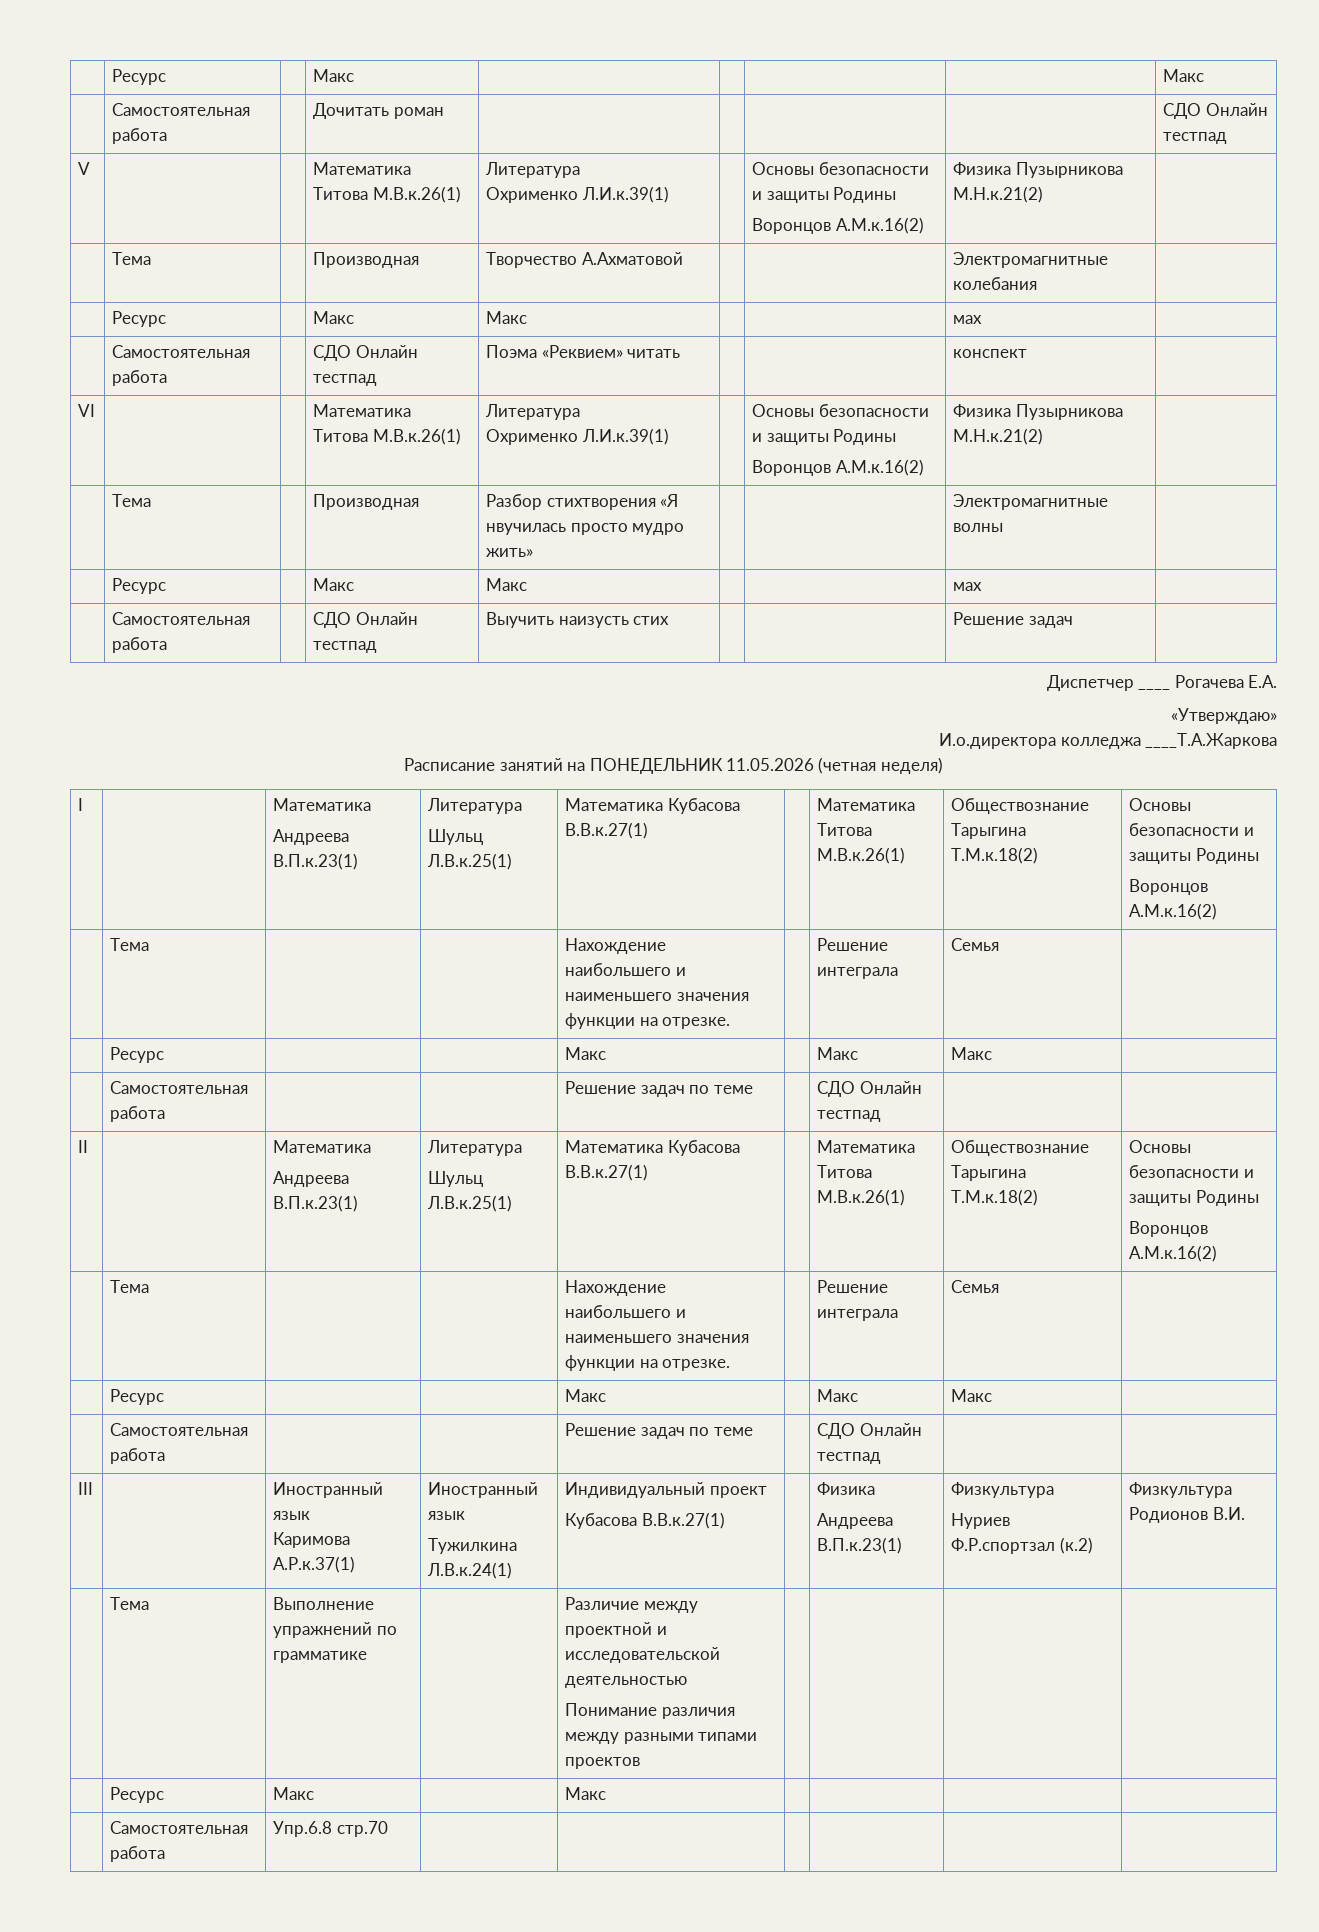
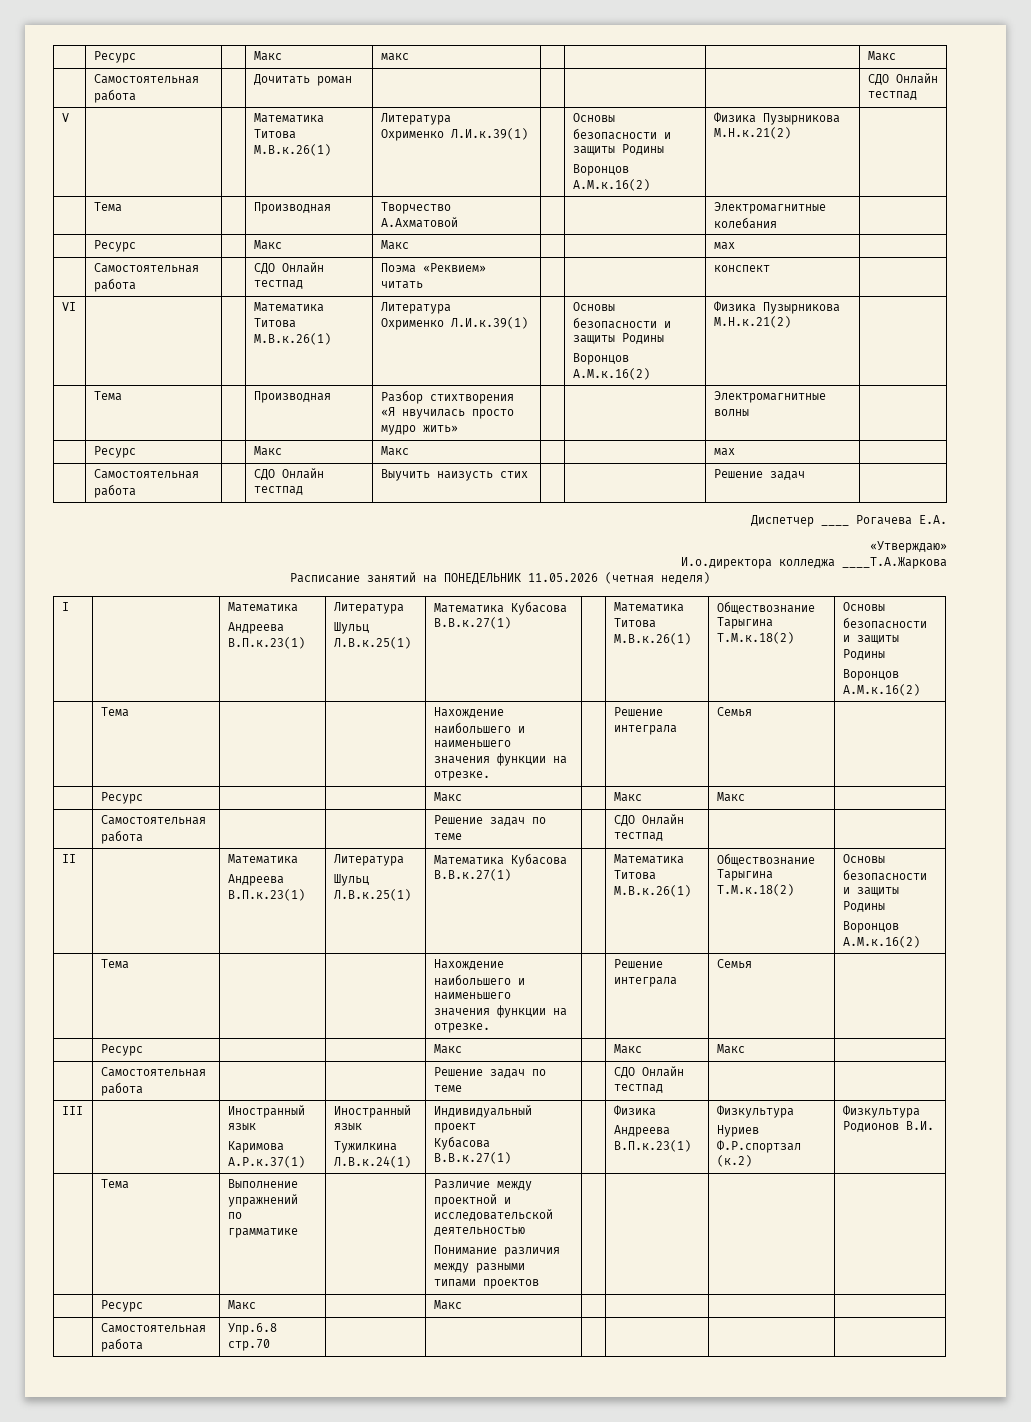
- | Ресурс | | Макс | | | | | Макс
+ | Ресурс | | Макс | макс | | | | Макс

